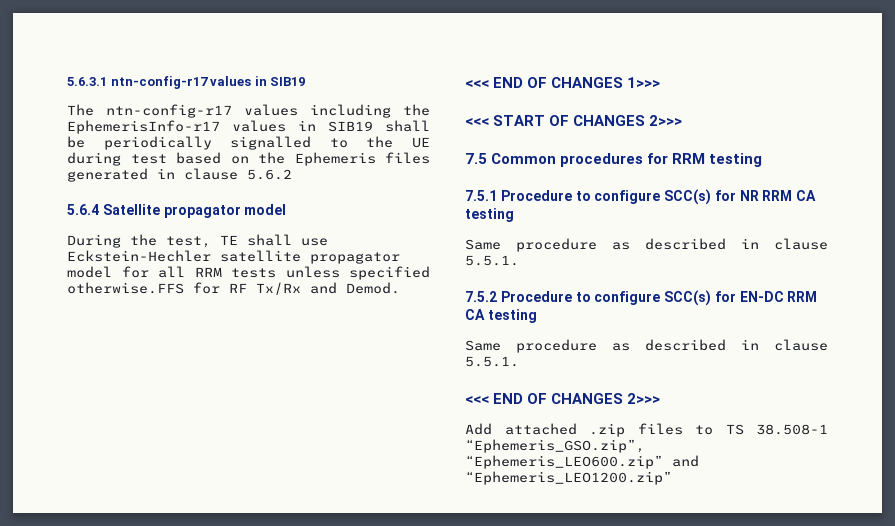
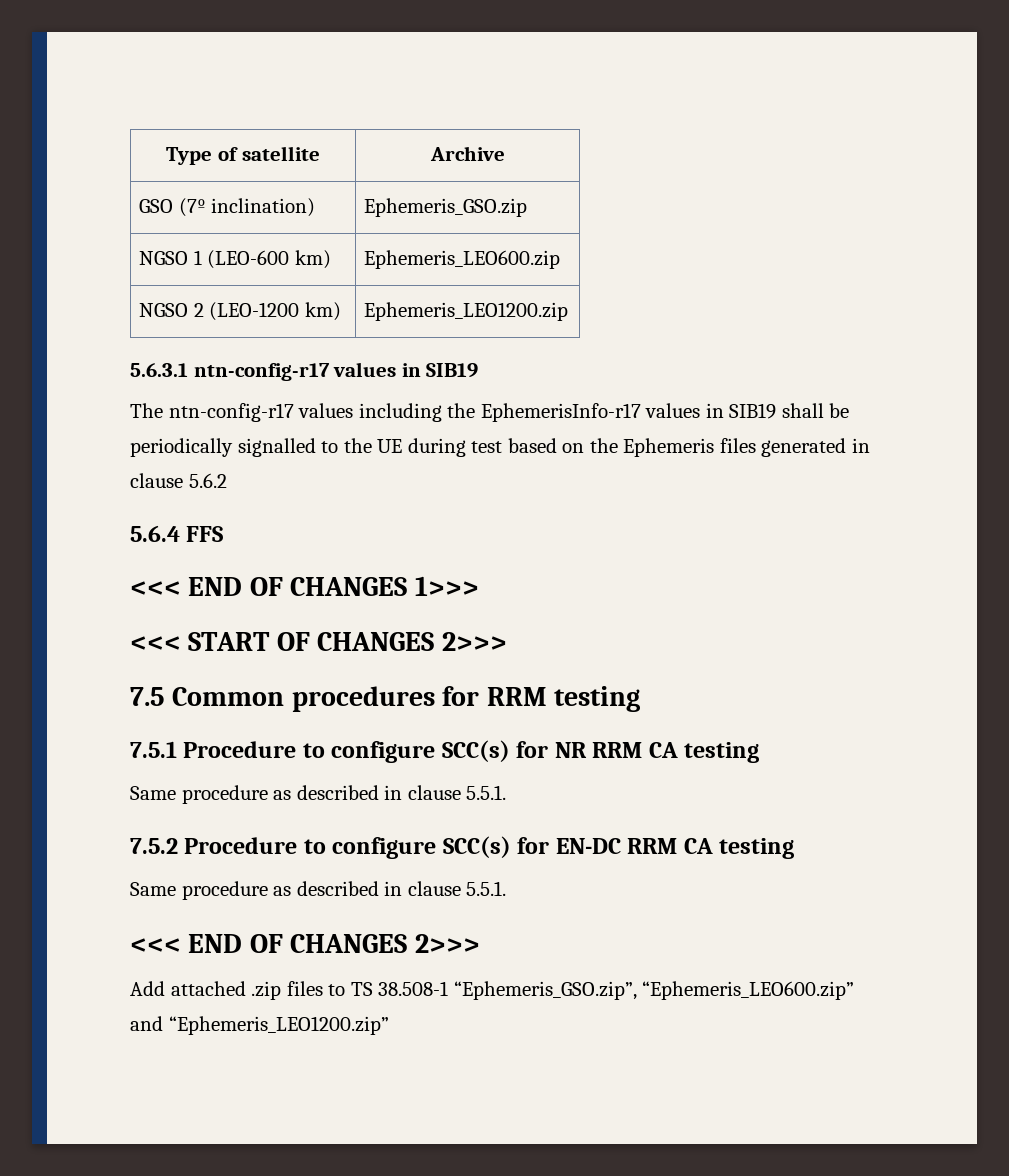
+ Type of satellite | Archive
+ GSO (7º inclination) | Ephemeris_GSO.zip
+ NGSO 1 (LEO-600 km) | Ephemeris_LEO600.zip
+ NGSO 2 (LEO-1200 km) | Ephemeris_LEO1200.zip
- 5.6.4 Satellite propagator model
- During the test, TE shall use Eckstein-Hechler satellite propagator model for all RRM tests unless specified otherwise.FFS for RF Tx/Rx and Demod.
+ 5.6.4 FFS

